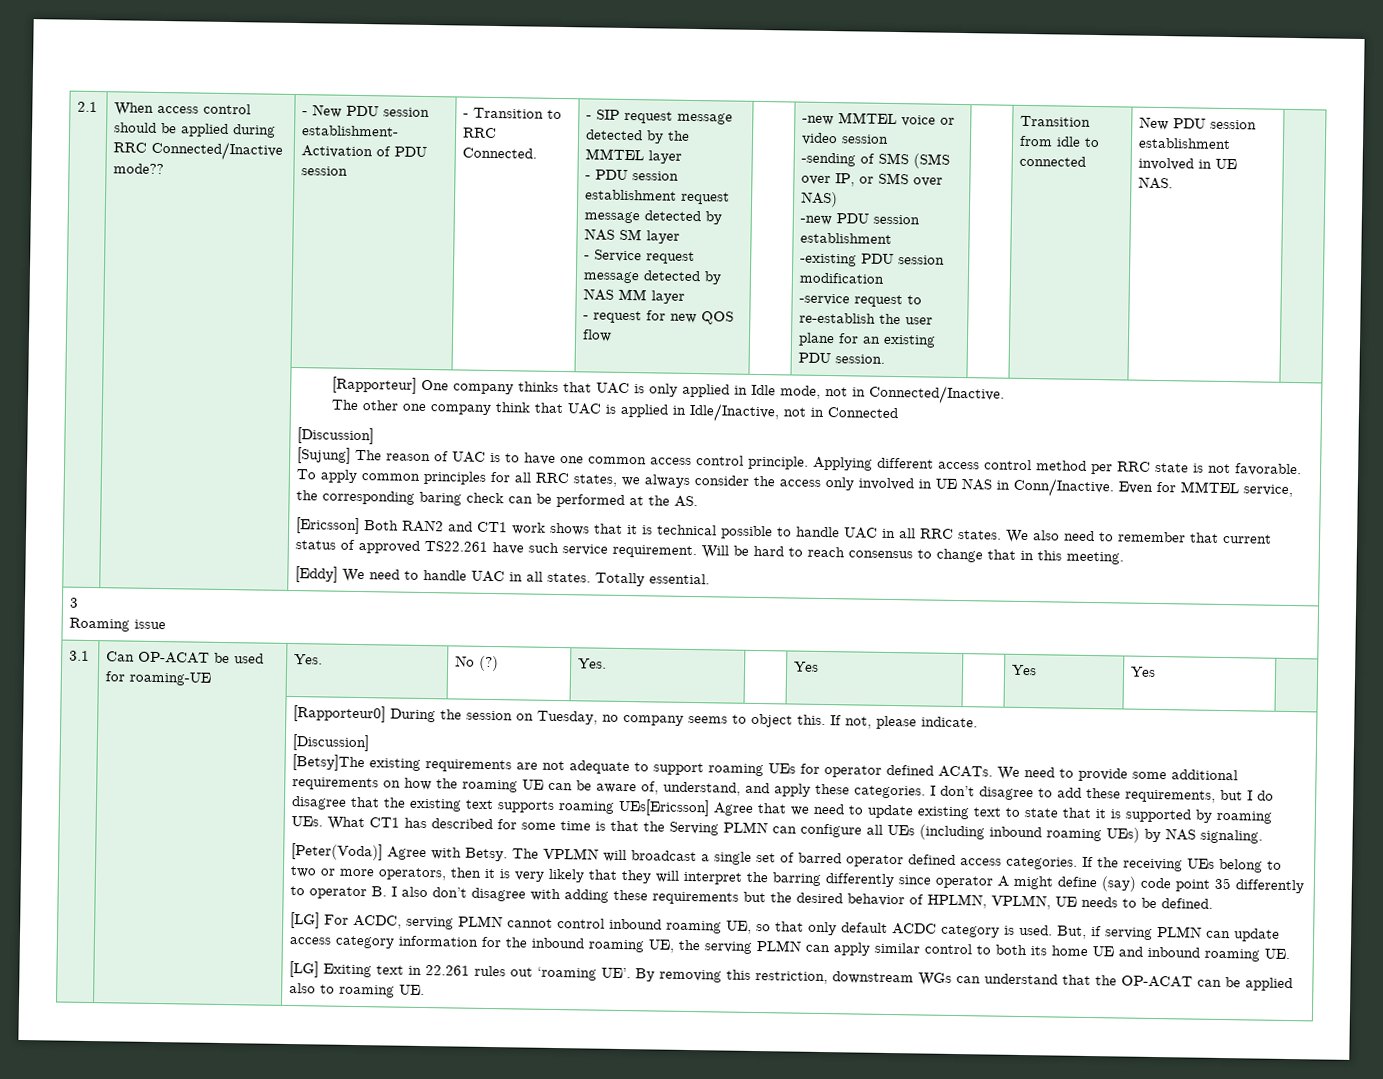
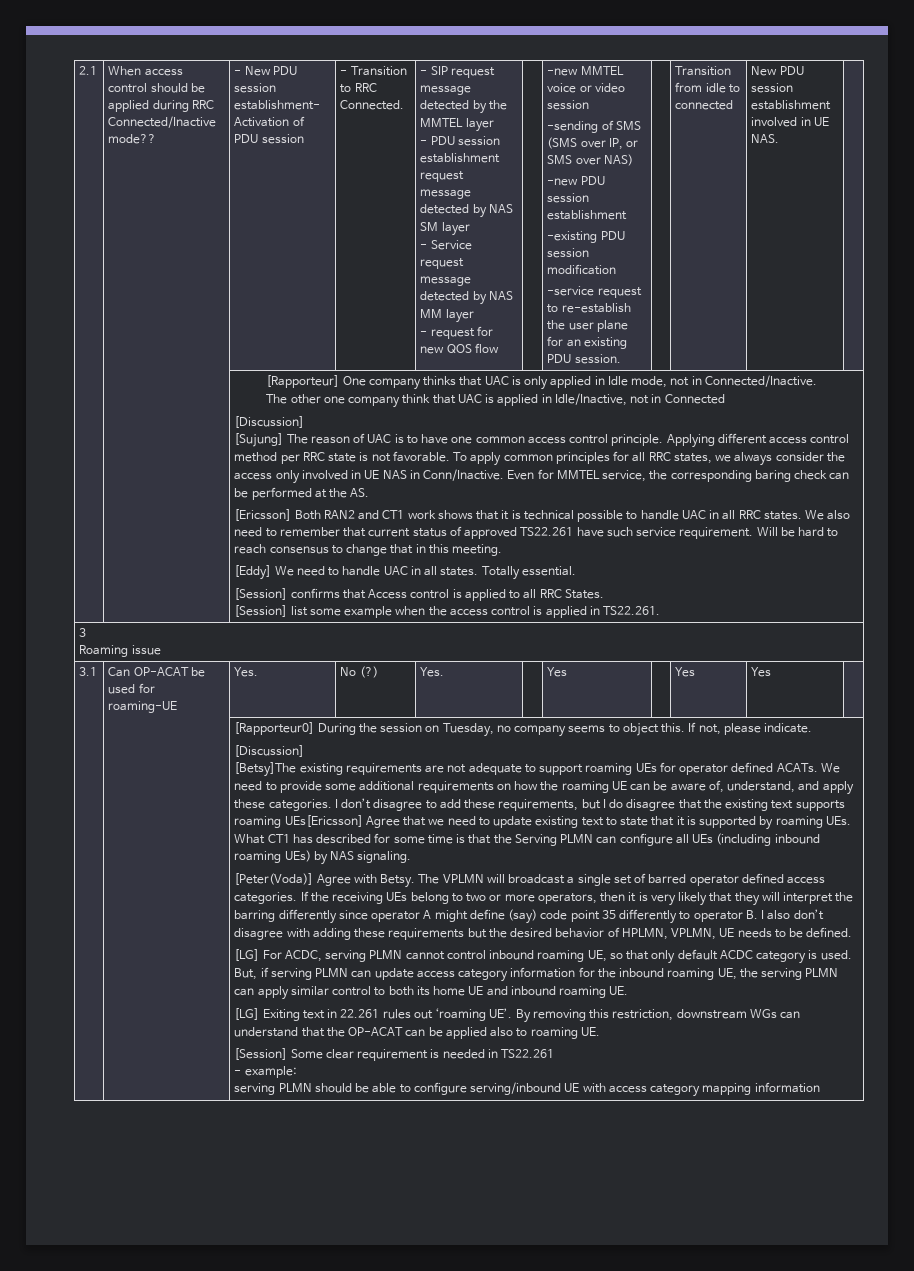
+ [Session] confirms that Access control is applied to all RRC States.
+ [Session] list some example when the access control is applied in TS22.261.
+ [Session] Some clear requirement is needed in TS22.261
+ - example:
+ serving PLMN should be able to configure serving/inbound UE with access category mapping information

